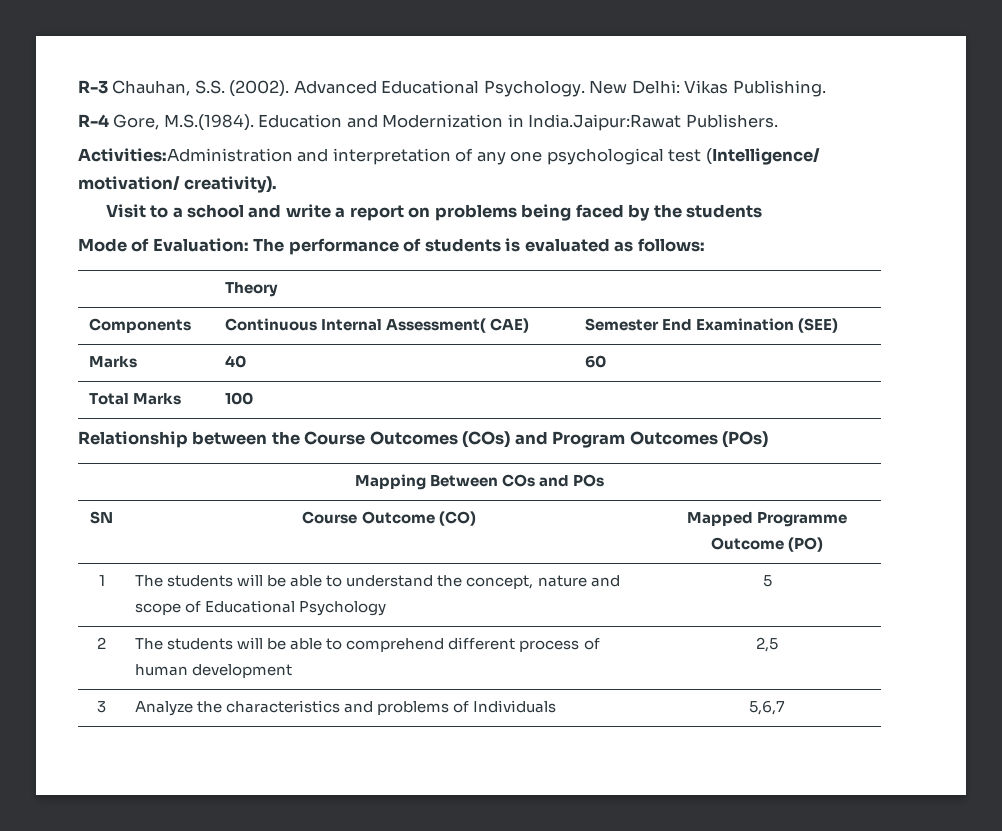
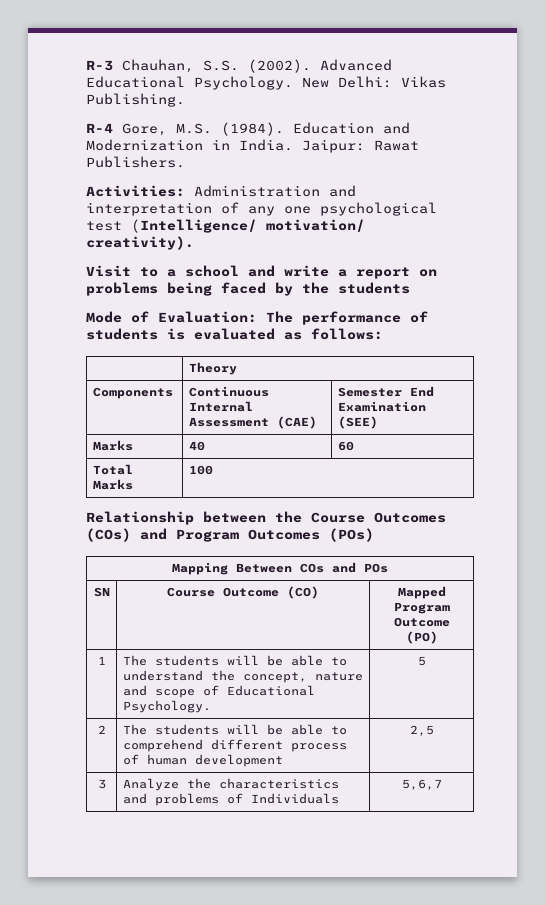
- R-4 Gore, M.S.(1984). Education and Modernization in India.Jaipur:Rawat Publishers.
+ R-4 Gore, M.S. (1984). Education and Modernization in India. Jaipur: Rawat Publishers.
- Activities:Administration and interpretation of any one psychological test (Intelligence/ motivation/ creativity).
+ Activities: Administration and interpretation of any one psychological test (Intelligence/ motivation/ creativity).
- Components | Continuous Internal Assessment( CAE) | Semester End Examination (SEE)
+ Components | Continuous Internal Assessment (CAE) | Semester End Examination (SEE)
- SN | Course Outcome (CO) | Mapped Programme Outcome (PO)
+ SN | Course Outcome (CO) | Mapped Program Outcome (PO)
- 1 | The students will be able to understand the concept, nature and scope of Educational Psychology | 5
+ 1 | The students will be able to understand the concept, nature and scope of Educational Psychology. | 5

